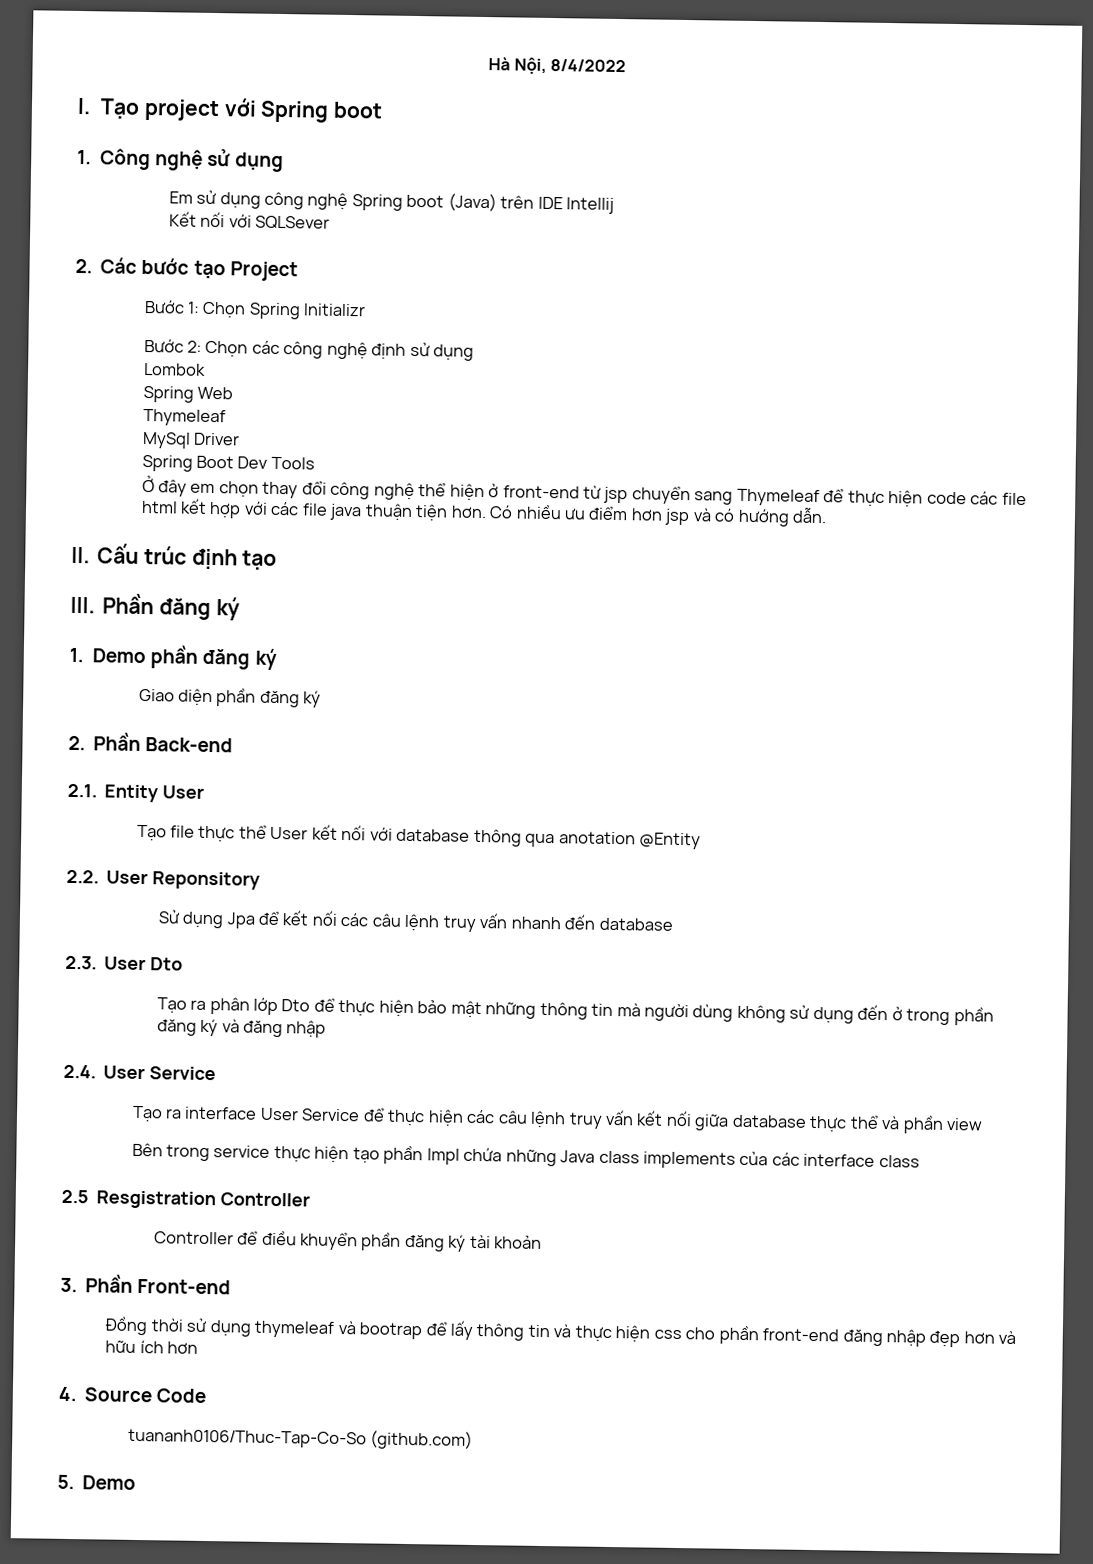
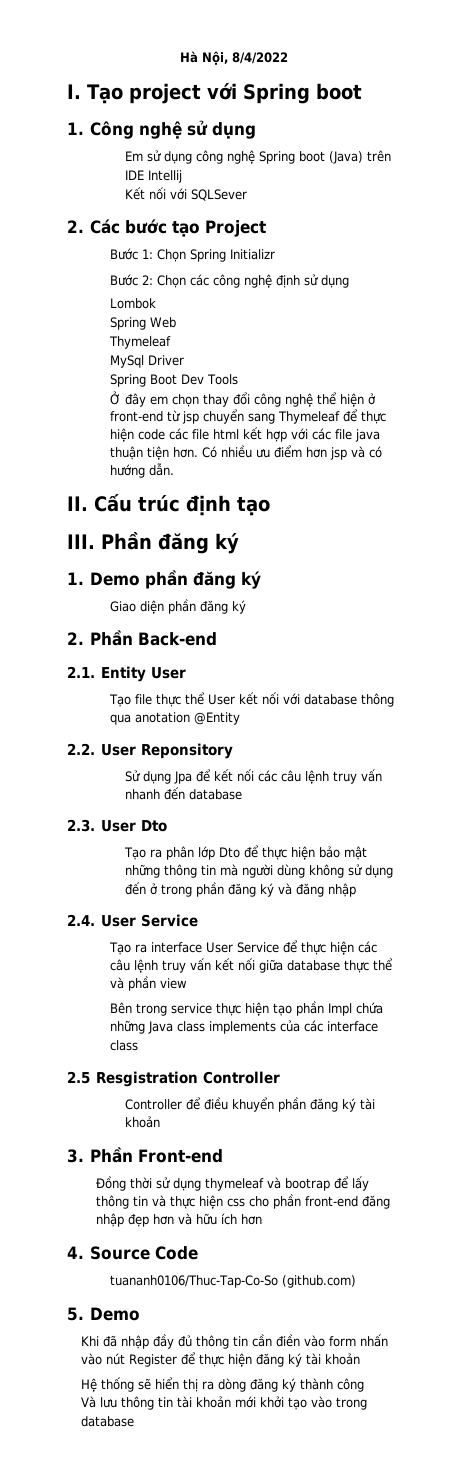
+ Khi đã nhập đầy đủ thông tin cần điền vào form nhấn vào nút Register để thực hiện đăng ký tài khoản
+ Hệ thống sẽ hiển thị ra dòng đăng ký thành công
+ Và lưu thông tin tài khoản mới khởi tạo vào trong database

